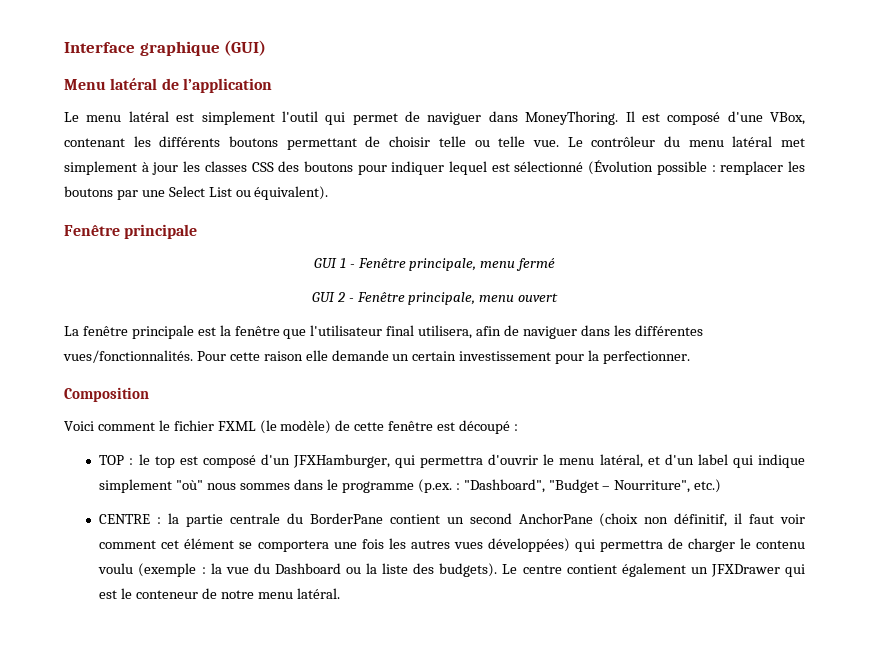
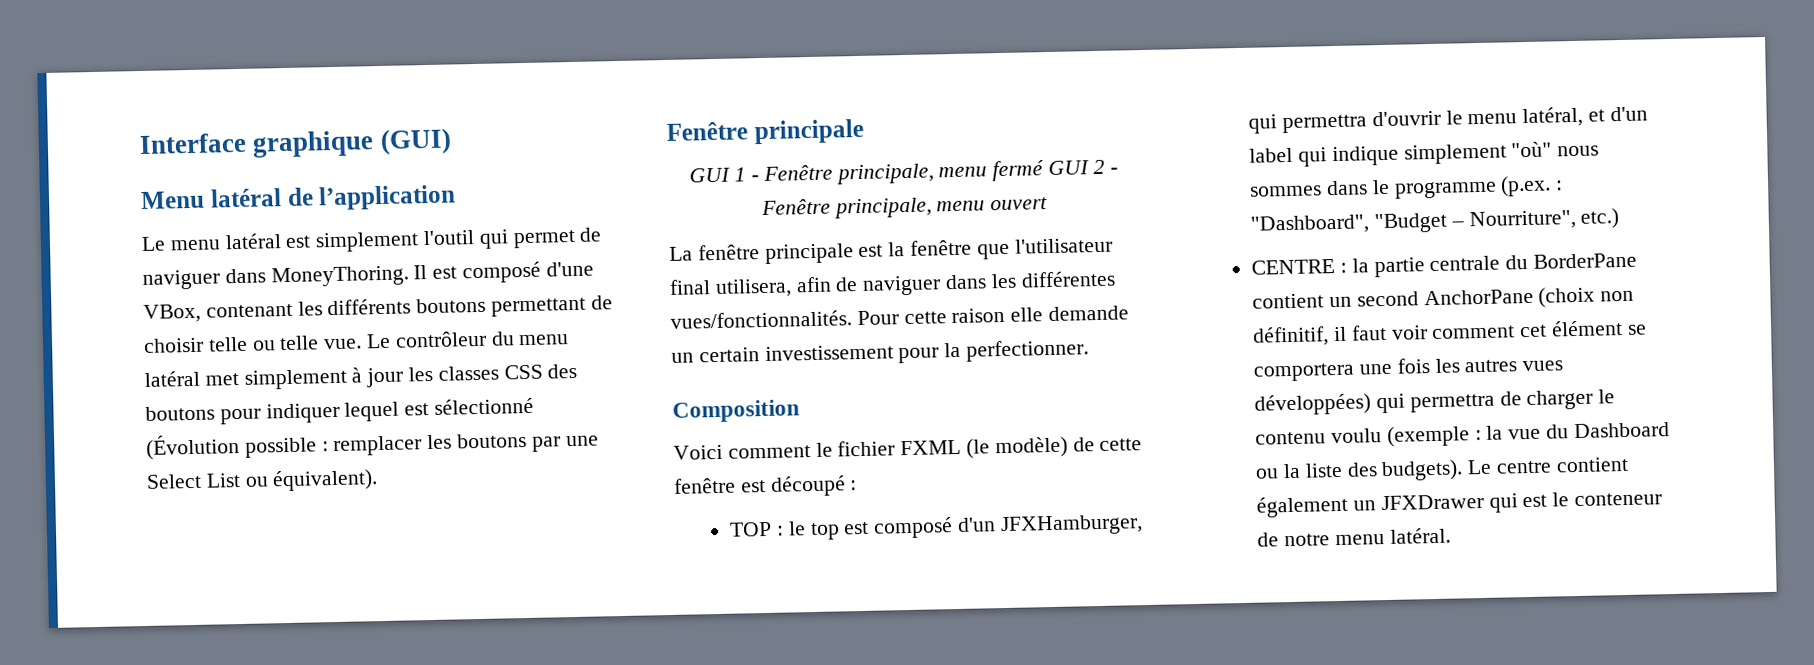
- GUI 1 - Fenêtre principale, menu fermé
- GUI 2 - Fenêtre principale, menu ouvert
+ GUI 1 - Fenêtre principale, menu fermé GUI 2 - Fenêtre principale, menu ouvert

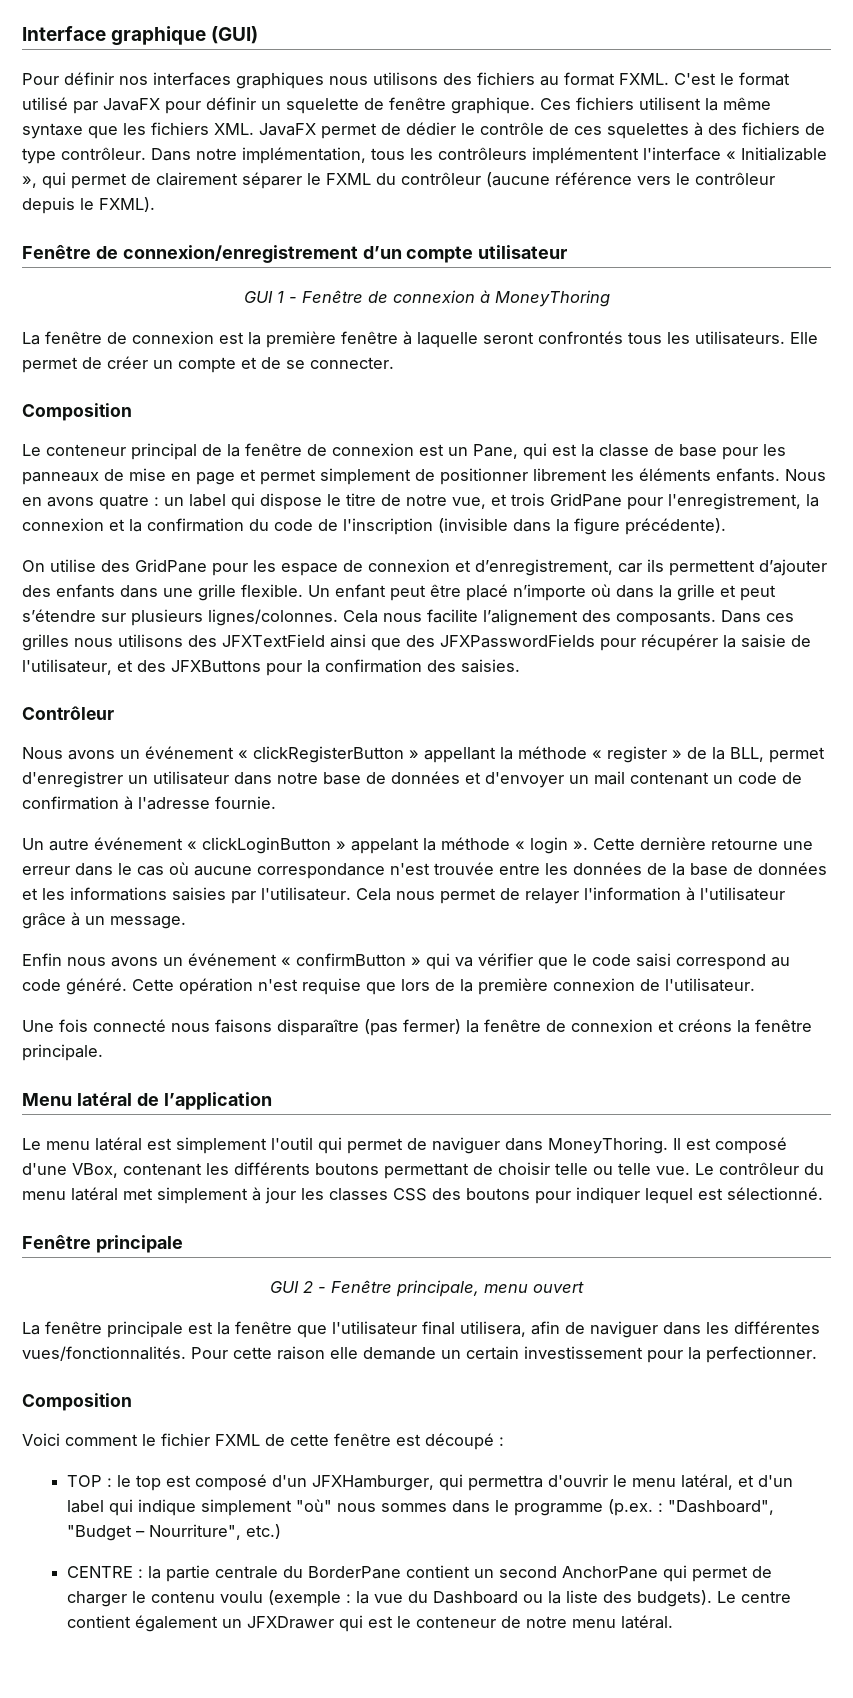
+ Pour définir nos interfaces graphiques nous utilisons des fichiers au format FXML. C'est le format utilisé par JavaFX pour définir un squelette de fenêtre graphique. Ces fichiers utilisent la même syntaxe que les fichiers XML. JavaFX permet de dédier le contrôle de ces squelettes à des fichiers de type contrôleur. Dans notre implémentation, tous les contrôleurs implémentent l'interface « Initializable », qui permet de clairement séparer le FXML du contrôleur (aucune référence vers le contrôleur depuis le FXML).
+ Fenêtre de connexion/enregistrement d’un compte utilisateur
+ GUI 1 - Fenêtre de connexion à MoneyThoring
+ La fenêtre de connexion est la première fenêtre à laquelle seront confrontés tous les utilisateurs. Elle permet de créer un compte et de se connecter.
+ Composition
+ Le conteneur principal de la fenêtre de connexion est un Pane, qui est la classe de base pour les panneaux de mise en page et permet simplement de positionner librement les éléments enfants. Nous en avons quatre : un label qui dispose le titre de notre vue, et trois GridPane pour l'enregistrement, la connexion et la confirmation du code de l'inscription (invisible dans la figure précédente).
+ On utilise des GridPane pour les espace de connexion et d’enregistrement, car ils permettent d’ajouter des enfants dans une grille flexible. Un enfant peut être placé n’importe où dans la grille et peut s’étendre sur plusieurs lignes/colonnes. Cela nous facilite l’alignement des composants. Dans ces grilles nous utilisons des JFXTextField ainsi que des JFXPasswordFields pour récupérer la saisie de l'utilisateur, et des JFXButtons pour la confirmation des saisies.
+ Contrôleur
+ Nous avons un événement « clickRegisterButton » appellant la méthode « register » de la BLL, permet d'enregistrer un utilisateur dans notre base de données et d'envoyer un mail contenant un code de confirmation à l'adresse fournie.
+ Un autre événement « clickLoginButton » appelant la méthode « login ». Cette dernière retourne une erreur dans le cas où aucune correspondance n'est trouvée entre les données de la base de données et les informations saisies par l'utilisateur. Cela nous permet de relayer l'information à l'utilisateur grâce à un message.
+ Enfin nous avons un événement « confirmButton » qui va vérifier que le code saisi correspond au code généré. Cette opération n'est requise que lors de la première connexion de l'utilisateur.
+ Une fois connecté nous faisons disparaître (pas fermer) la fenêtre de connexion et créons la fenêtre principale.
- Le contrôleur du menu latéral met simplement à jour les classes CSS des boutons pour indiquer lequel est sélectionné (Évolution possible : remplacer les boutons par une Select List ou équivalent).
+ Le contrôleur du menu latéral met simplement à jour les classes CSS des boutons pour indiquer lequel est sélectionné.
  Fenêtre principale
- GUI 1 - Fenêtre principale, menu fermé GUI 2 - Fenêtre principale, menu ouvert
+ GUI 2 - Fenêtre principale, menu ouvert
- Voici comment le fichier FXML (le modèle) de cette fenêtre est découpé :
+ Voici comment le fichier FXML de cette fenêtre est découpé :
- CENTRE : la partie centrale du BorderPane contient un second AnchorPane (choix non définitif, il faut voir comment cet élément se comportera une fois les autres vues développées) qui permettra de charger le contenu voulu (exemple : la vue du Dashboard ou la liste des budgets).
+ CENTRE : la partie centrale du BorderPane contient un second AnchorPane qui permet de charger le contenu voulu (exemple : la vue du Dashboard ou la liste des budgets).

